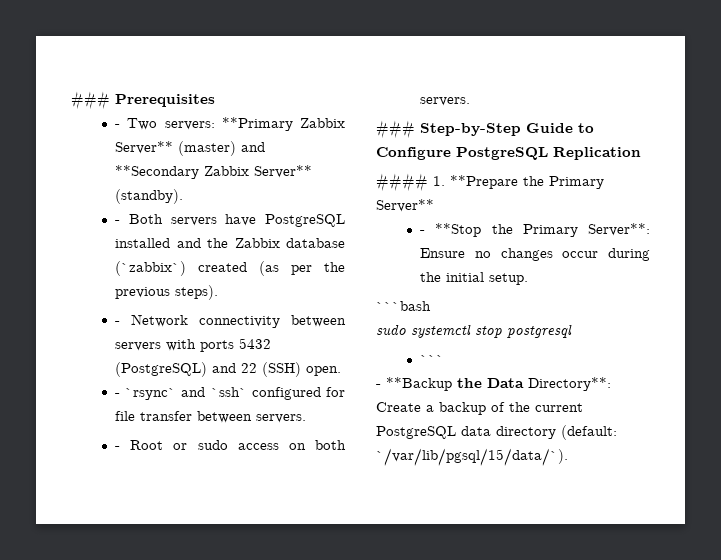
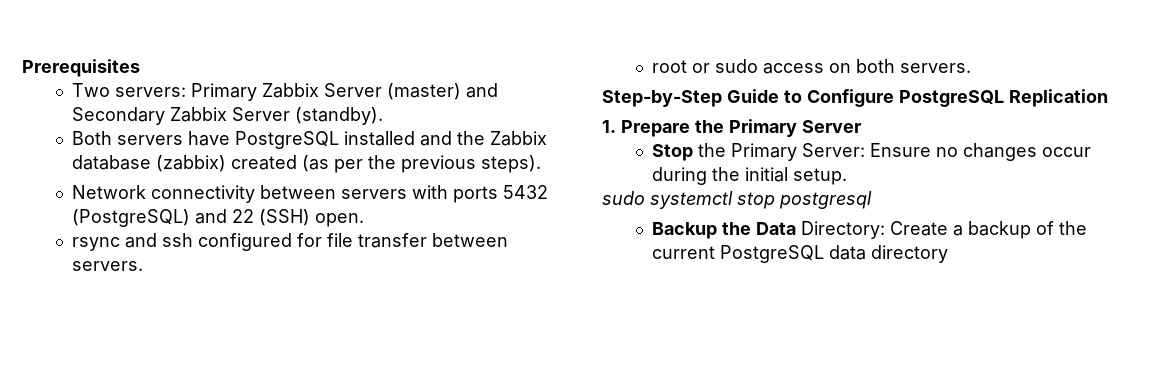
- ### Prerequisites
+ Prerequisites
- - Two servers: **Primary Zabbix Server** (master) and **Secondary Zabbix Server** (standby).
+ Two servers: Primary Zabbix Server (master) and Secondary Zabbix Server (standby).
- - Both servers have PostgreSQL installed and the Zabbix database (`zabbix`) created (as per the previous steps).
+ Both servers have PostgreSQL installed and the Zabbix database (zabbix) created (as per the previous steps).
- - Network connectivity between servers with ports 5432 (PostgreSQL) and 22 (SSH) open.
+ Network connectivity between servers with ports 5432 (PostgreSQL) and 22 (SSH) open.
- - `rsync` and `ssh` configured for file transfer between servers.
+ rsync and ssh configured for file transfer between servers.
- - Root or sudo access on both servers.
+ root or sudo access on both servers.
- ### Step-by-Step Guide to Configure PostgreSQL Replication
+ Step-by-Step Guide to Configure PostgreSQL Replication
- #### 1. **Prepare the Primary Server**
- - **Stop the Primary Server**: Ensure no changes occur during the initial setup.
+ 1. Prepare the Primary Server
+ Stop the Primary Server: Ensure no changes occur during the initial setup.
- ```bash
- ```
- - **Backup the Data Directory**: Create a backup of the current PostgreSQL data directory (default: `/var/lib/pgsql/15/data/`).
+ Backup the Data Directory: Create a backup of the current PostgreSQL data directory

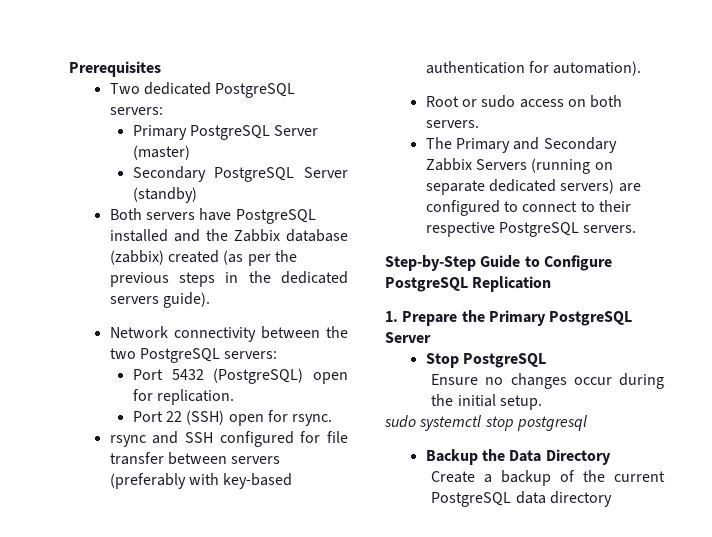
- Two servers: Primary Zabbix Server (master) and Secondary Zabbix Server (standby).
+ Two dedicated PostgreSQL servers:
+ Primary PostgreSQL Server (master)
+ Secondary PostgreSQL Server (standby)
- Both servers have PostgreSQL installed and the Zabbix database (zabbix) created (as per the previous steps).
- Network connectivity between servers with ports 5432 (PostgreSQL) and 22 (SSH) open.
+ Both servers have PostgreSQL installed and the Zabbix database (zabbix) created (as per the previous steps in the dedicated servers guide).
+ Network connectivity between the two PostgreSQL servers:
+ Port 5432 (PostgreSQL) open for replication.
+ Port 22 (SSH) open for rsync.
- rsync and ssh configured for file transfer between servers.
- root or sudo access on both servers.
+ rsync and SSH configured for file transfer between servers (preferably with key-based authentication for automation).
+ Root or sudo access on both servers.
+ The Primary and Secondary Zabbix Servers (running on separate dedicated servers) are configured to connect to their respective PostgreSQL servers.
- 1. Prepare the Primary Server
+ 1. Prepare the Primary PostgreSQL Server
- Stop the Primary Server: Ensure no changes occur during the initial setup.
+ Stop PostgreSQL
+ Ensure no changes occur during the initial setup.
- Backup the Data Directory: Create a backup of the current PostgreSQL data directory
+ Backup the Data Directory
+ Create a backup of the current PostgreSQL data directory

